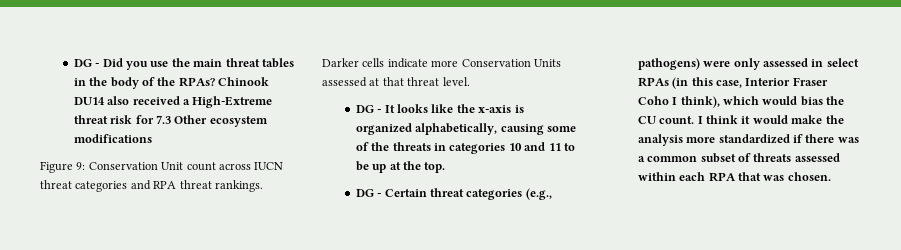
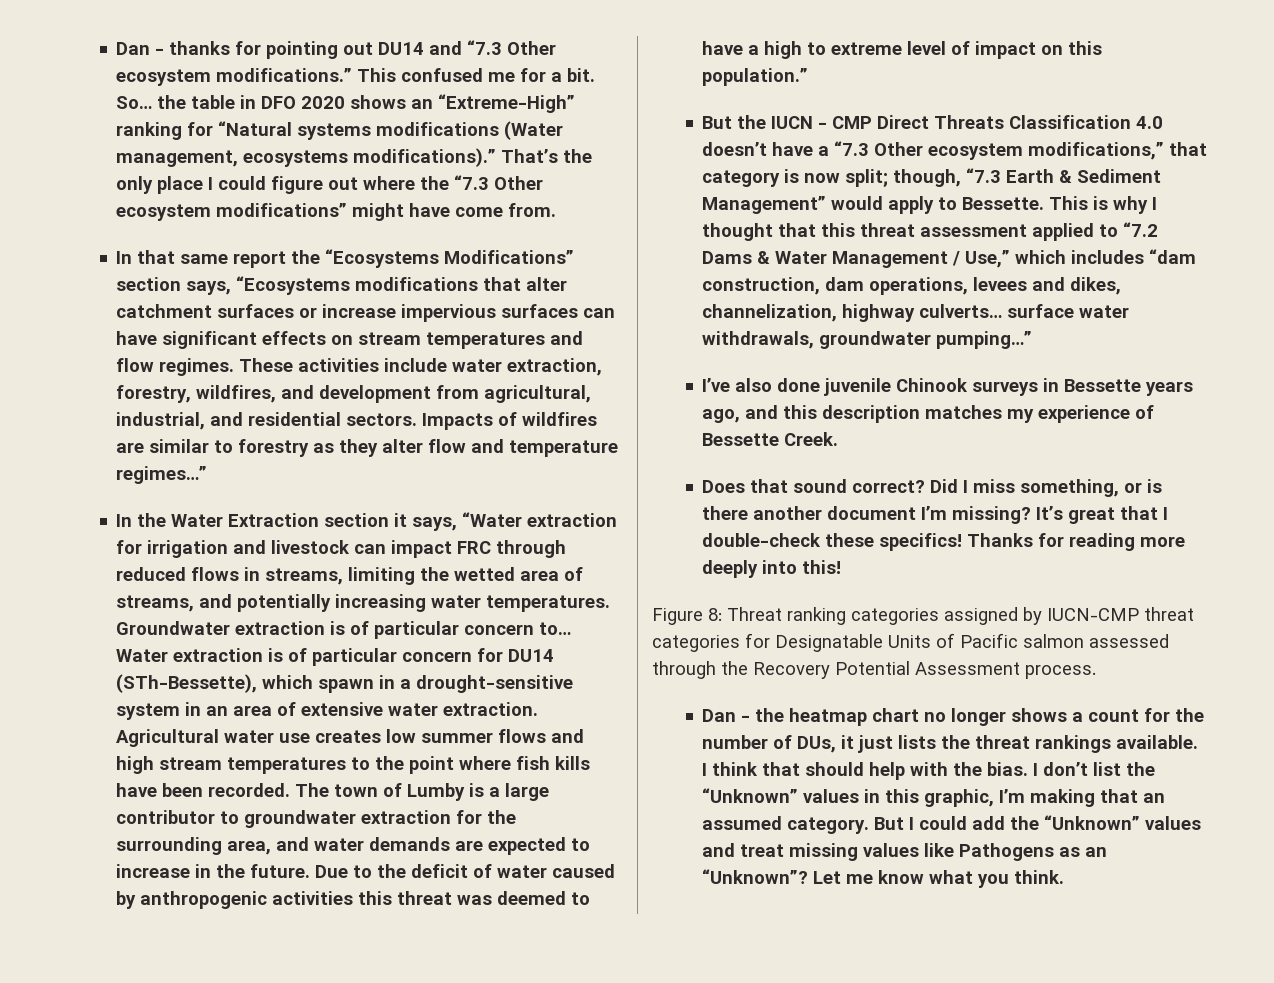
- DG - Did you use the main threat tables in the body of the RPAs? Chinook DU14 also received a High-Extreme threat risk for 7.3 Other ecosystem modifications
- Figure 9: Conservation Unit count across IUCN threat categories and RPA threat rankings. Darker cells indicate more Conservation Units assessed at that threat level.
- DG - It looks like the x-axis is organized alphabetically, causing some of the threats in categories 10 and 11 to be up at the top.
- DG - Certain threat categories (e.g., pathogens) were only assessed in select RPAs (in this case, Interior Fraser Coho I think), which would bias the CU count. I think it would make the analysis more standardized if there was a common subset of threats assessed within each RPA that was chosen.
+ Dan - thanks for pointing out DU14 and “7.3 Other ecosystem modifications.” This confused me for a bit. So… the table in DFO 2020 shows an “Extreme-High” ranking for “Natural systems modifications (Water management, ecosystems modifications).” That’s the only place I could figure out where the “7.3 Other ecosystem modifications” might have come from.
+ In that same report the “Ecosystems Modifications” section says, “Ecosystems modifications that alter catchment surfaces or increase impervious surfaces can have significant effects on stream temperatures and flow regimes. These activities include water extraction, forestry, wildfires, and development from agricultural, industrial, and residential sectors. Impacts of wildfires are similar to forestry as they alter flow and temperature regimes…”
+ In the Water Extraction section it says, “Water extraction for irrigation and livestock can impact FRC through reduced flows in streams, limiting the wetted area of streams, and potentially increasing water temperatures. Groundwater extraction is of particular concern to… Water extraction is of particular concern for DU14 (STh-Bessette), which spawn in a drought-sensitive system in an area of extensive water extraction. Agricultural water use creates low summer flows and high stream temperatures to the point where fish kills have been recorded. The town of Lumby is a large contributor to groundwater extraction for the surrounding area, and water demands are expected to increase in the future. Due to the deficit of water caused by anthropogenic activities this threat was deemed to have a high to extreme level of impact on this population.”
+ But the IUCN - CMP Direct Threats Classification 4.0 doesn’t have a “7.3 Other ecosystem modifications,” that category is now split; though, “7.3 Earth & Sediment Management” would apply to Bessette. This is why I thought that this threat assessment applied to “7.2 Dams & Water Management / Use,” which includes “dam construction, dam operations, levees and dikes, channelization, highway culverts… surface water withdrawals, groundwater pumping…”
+ I’ve also done juvenile Chinook surveys in Bessette years ago, and this description matches my experience of Bessette Creek.
+ Does that sound correct? Did I miss something, or is there another document I’m missing? It’s great that I double-check these specifics! Thanks for reading more deeply into this!
+ Figure 8: Threat ranking categories assigned by IUCN-CMP threat categories for Designatable Units of Pacific salmon assessed through the Recovery Potential Assessment process.
+ Dan - the heatmap chart no longer shows a count for the number of DUs, it just lists the threat rankings available. I think that should help with the bias. I don’t list the “Unknown” values in this graphic, I’m making that an assumed category. But I could add the “Unknown” values and treat missing values like Pathogens as an “Unknown”? Let me know what you think.

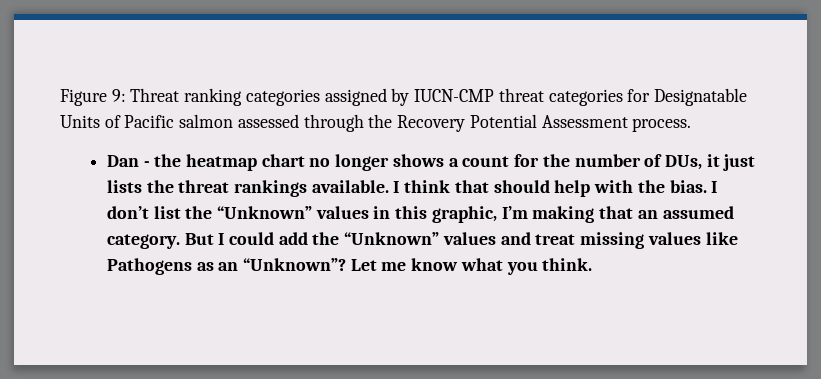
- Dan - thanks for pointing out DU14 and “7.3 Other ecosystem modifications.” This confused me for a bit. So… the table in DFO 2020 shows an “Extreme-High” ranking for “Natural systems modifications (Water management, ecosystems modifications).” That’s the only place I could figure out where the “7.3 Other ecosystem modifications” might have come from.
- In that same report the “Ecosystems Modifications” section says, “Ecosystems modifications that alter catchment surfaces or increase impervious surfaces can have significant effects on stream temperatures and flow regimes. These activities include water extraction, forestry, wildfires, and development from agricultural, industrial, and residential sectors. Impacts of wildfires are similar to forestry as they alter flow and temperature regimes…”
- In the Water Extraction section it says, “Water extraction for irrigation and livestock can impact FRC through reduced flows in streams, limiting the wetted area of streams, and potentially increasing water temperatures. Groundwater extraction is of particular concern to… Water extraction is of particular concern for DU14 (STh-Bessette), which spawn in a drought-sensitive system in an area of extensive water extraction. Agricultural water use creates low summer flows and high stream temperatures to the point where fish kills have been recorded. The town of Lumby is a large contributor to groundwater extraction for the surrounding area, and water demands are expected to increase in the future. Due to the deficit of water caused by anthropogenic activities this threat was deemed to have a high to extreme level of impact on this population.”
- But the IUCN - CMP Direct Threats Classification 4.0 doesn’t have a “7.3 Other ecosystem modifications,” that category is now split; though, “7.3 Earth & Sediment Management” would apply to Bessette. This is why I thought that this threat assessment applied to “7.2 Dams & Water Management / Use,” which includes “dam construction, dam operations, levees and dikes, channelization, highway culverts… surface water withdrawals, groundwater pumping…”
- I’ve also done juvenile Chinook surveys in Bessette years ago, and this description matches my experience of Bessette Creek.
- Does that sound correct? Did I miss something, or is there another document I’m missing? It’s great that I double-check these specifics! Thanks for reading more deeply into this!
- Figure 8: Threat ranking categories assigned by IUCN-CMP threat categories for Designatable Units of Pacific salmon assessed through the Recovery Potential Assessment process.
+ Figure 9: Threat ranking categories assigned by IUCN-CMP threat categories for Designatable Units of Pacific salmon assessed through the Recovery Potential Assessment process.

